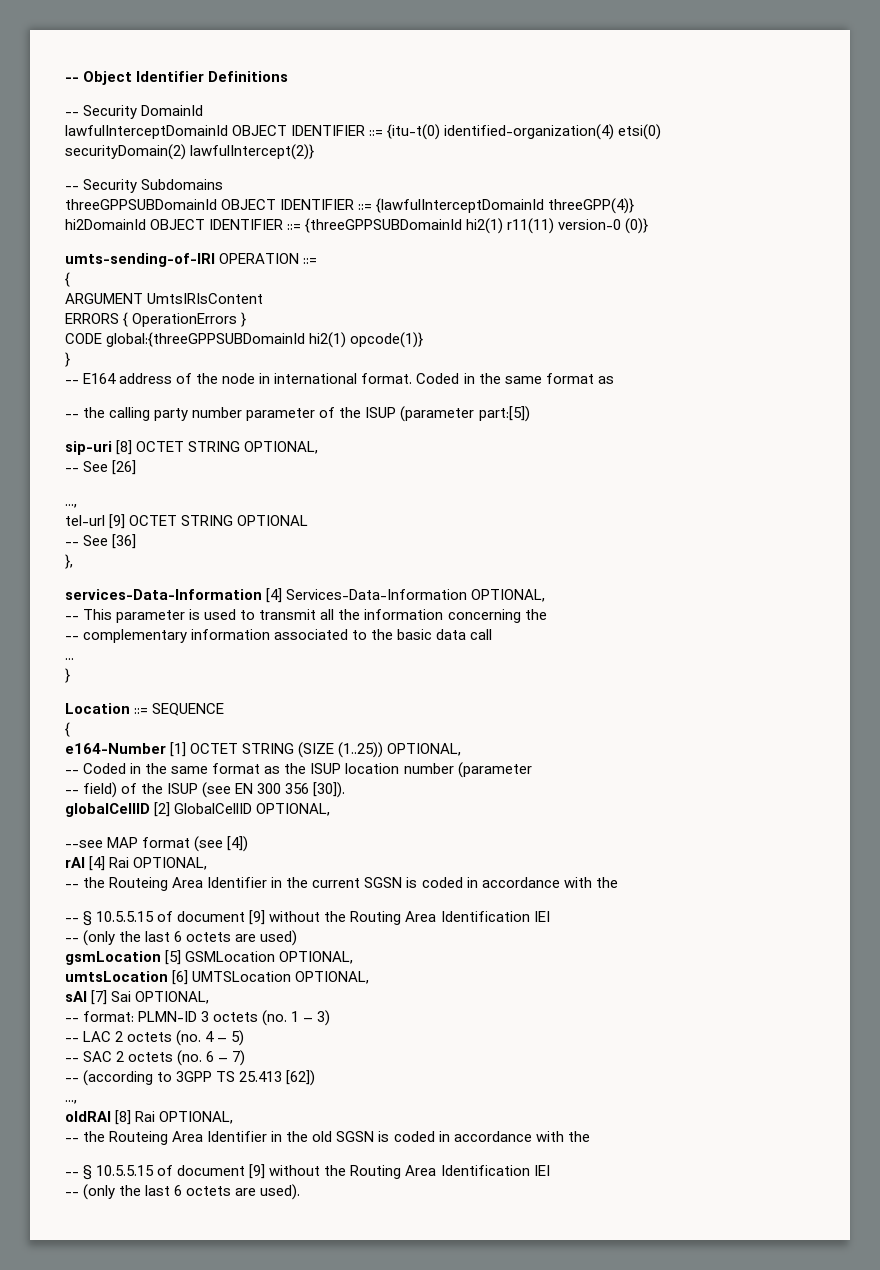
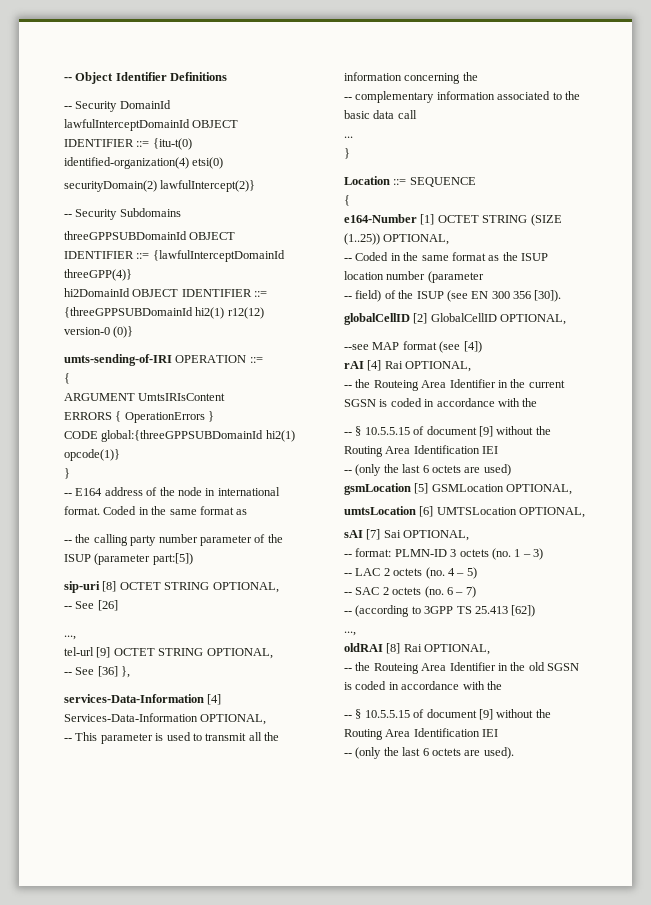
- hi2DomainId OBJECT IDENTIFIER ::= {threeGPPSUBDomainId hi2(1) r11(11) version-0 (0)}
+ hi2DomainId OBJECT IDENTIFIER ::= {threeGPPSUBDomainId hi2(1) r12(12) version-0 (0)}
- tel-url [9] OCTET STRING OPTIONAL
+ tel-url [9] OCTET STRING OPTIONAL,
- -- See [36]
- },
+ -- See [36] },

